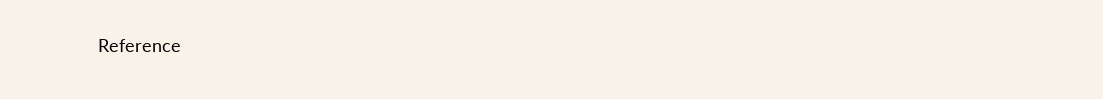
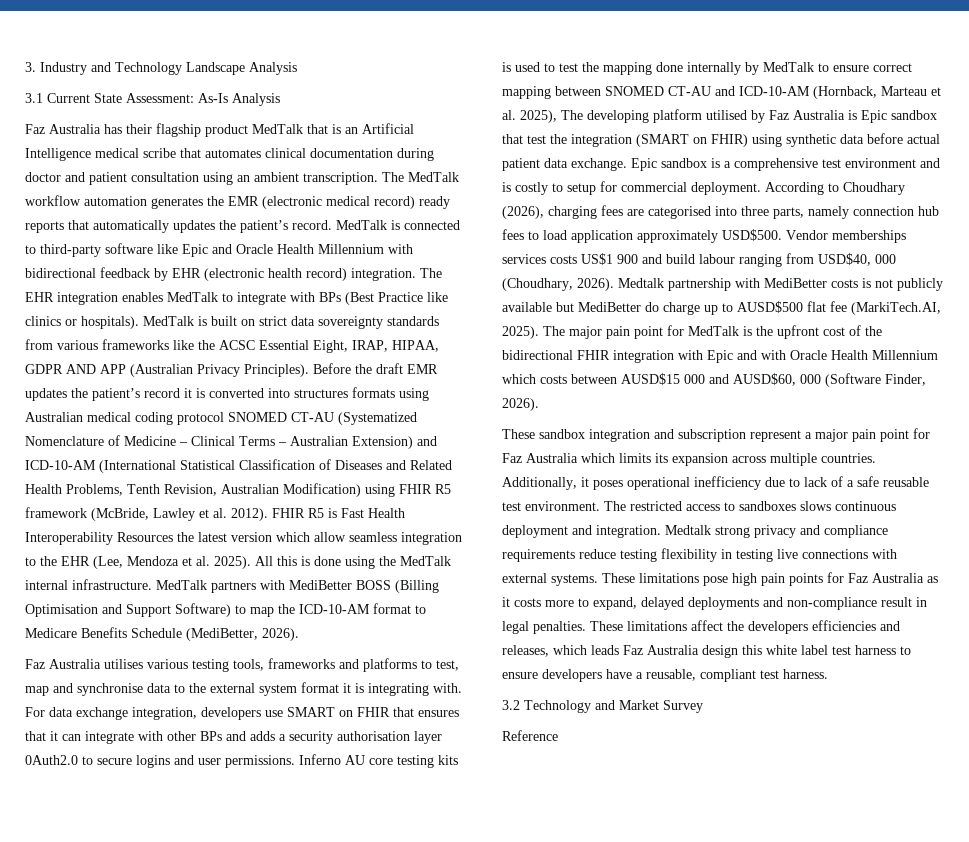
+ 3. Industry and Technology Landscape Analysis
+ 3.1 Current State Assessment: As-Is Analysis
+ Faz Australia has their flagship product MedTalk that is an Artificial Intelligence medical scribe that automates clinical documentation during doctor and patient consultation using an ambient transcription. The MedTalk workflow automation generates the EMR (electronic medical record) ready reports that automatically updates the patient’s record. MedTalk is connected to third-party software like Epic and Oracle Health Millennium with bidirectional feedback by EHR (electronic health record) integration. The EHR integration enables MedTalk to integrate with BPs (Best Practice like clinics or hospitals). MedTalk is built on strict data sovereignty standards from various frameworks like the ACSC Essential Eight, IRAP, HIPAA, GDPR AND APP (Australian Privacy Principles). Before the draft EMR updates the patient’s record it is converted into structures formats using Australian medical coding protocol SNOMED CT-AU (Systematized Nomenclature of Medicine – Clinical Terms – Australian Extension) and ICD-10-AM (International Statistical Classification of Diseases and Related Health Problems, Tenth Revision, Australian Modification) using FHIR R5 framework (McBride, Lawley et al. 2012). FHIR R5 is Fast Health Interoperability Resources the latest version which allow seamless integration to the EHR (Lee, Mendoza et al. 2025). All this is done using the MedTalk internal infrastructure. MedTalk partners with MediBetter BOSS (Billing Optimisation and Support Software) to map the ICD-10-AM format to Medicare Benefits Schedule (MediBetter, 2026).
+ Faz Australia utilises various testing tools, frameworks and platforms to test, map and synchronise data to the external system format it is integrating with. For data exchange integration, developers use SMART on FHIR that ensures that it can integrate with other BPs and adds a security authorisation layer 0Auth2.0 to secure logins and user permissions. Inferno AU core testing kits is used to test the mapping done internally by MedTalk to ensure correct mapping between SNOMED CT-AU and ICD-10-AM (Hornback, Marteau et al. 2025), The developing platform utilised by Faz Australia is Epic sandbox that test the integration (SMART on FHIR) using synthetic data before actual patient data exchange. Epic sandbox is a comprehensive test environment and is costly to setup for commercial deployment. According to Choudhary (2026), charging fees are categorised into three parts, namely connection hub fees to load application approximately USD$500. Vendor memberships services costs US$1 900 and build labour ranging from USD$40, 000 (Choudhary, 2026). Medtalk partnership with MediBetter costs is not publicly available but MediBetter do charge up to AUSD$500 flat fee (MarkiTech.AI, 2025). The major pain point for MedTalk is the upfront cost of the bidirectional FHIR integration with Epic and with Oracle Health Millennium which costs between AUSD$15 000 and AUSD$60, 000 (Software Finder, 2026).
+ These sandbox integration and subscription represent a major pain point for Faz Australia which limits its expansion across multiple countries. Additionally, it poses operational inefficiency due to lack of a safe reusable test environment. The restricted access to sandboxes slows continuous deployment and integration. Medtalk strong privacy and compliance requirements reduce testing flexibility in testing live connections with external systems. These limitations pose high pain points for Faz Australia as it costs more to expand, delayed deployments and non-compliance result in legal penalties. These limitations affect the developers efficiencies and releases, which leads Faz Australia design this white label test harness to ensure developers have a reusable, compliant test harness.
+ 3.2 Technology and Market Survey

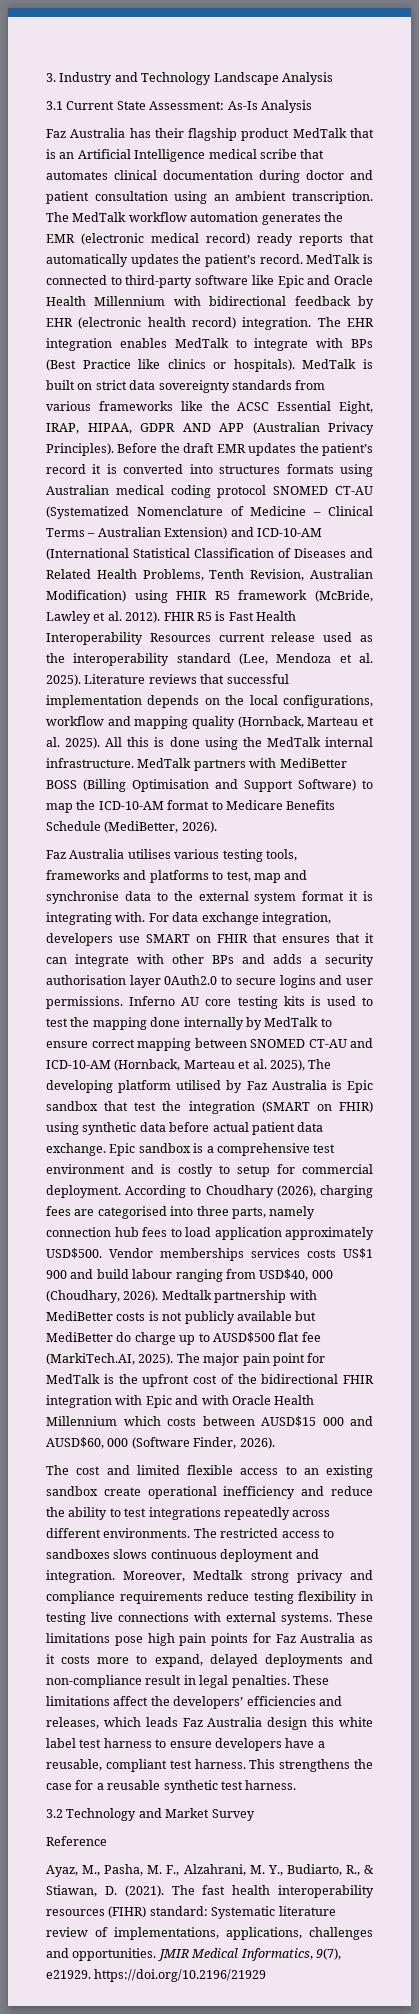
- FHIR R5 is Fast Health Interoperability Resources the latest version which allow seamless integration to the EHR (Lee, Mendoza et al. 2025).
+ FHIR R5 is Fast Health Interoperability Resources current release used as the interoperability standard (Lee, Mendoza et al. 2025).
+ Literature reviews that successful implementation depends on the local configurations, workflow and mapping quality (Hornback, Marteau et al. 2025).
- These sandbox integration and subscription represent a major pain point for Faz Australia which limits its expansion across multiple countries. Additionally, it poses operational inefficiency due to lack of a safe reusable test environment.
+ The cost and limited flexible access to an existing sandbox create operational inefficiency and reduce the ability to test integrations repeatedly across different environments.
- Medtalk strong privacy and compliance requirements reduce testing flexibility in testing live connections with external systems.
+ Moreover, Medtalk strong privacy and compliance requirements reduce testing flexibility in testing live connections with external systems.
- These limitations affect the developers efficiencies and releases, which leads Faz Australia design this white label test harness to ensure developers have a reusable, compliant test harness.
+ These limitations affect the developers’ efficiencies and releases, which leads Faz Australia design this white label test harness to ensure developers have a reusable, compliant test harness. This strengthens the case for a reusable synthetic test harness.
+ Ayaz, M., Pasha, M. F., Alzahrani, M. Y., Budiarto, R., & Stiawan, D. (2021). The fast health interoperability resources (FIHR) standard: Systematic literature review of implementations, applications, challenges and opportunities. JMIR Medical Informatics, 9(7), e21929. https://doi.org/10.2196/21929

